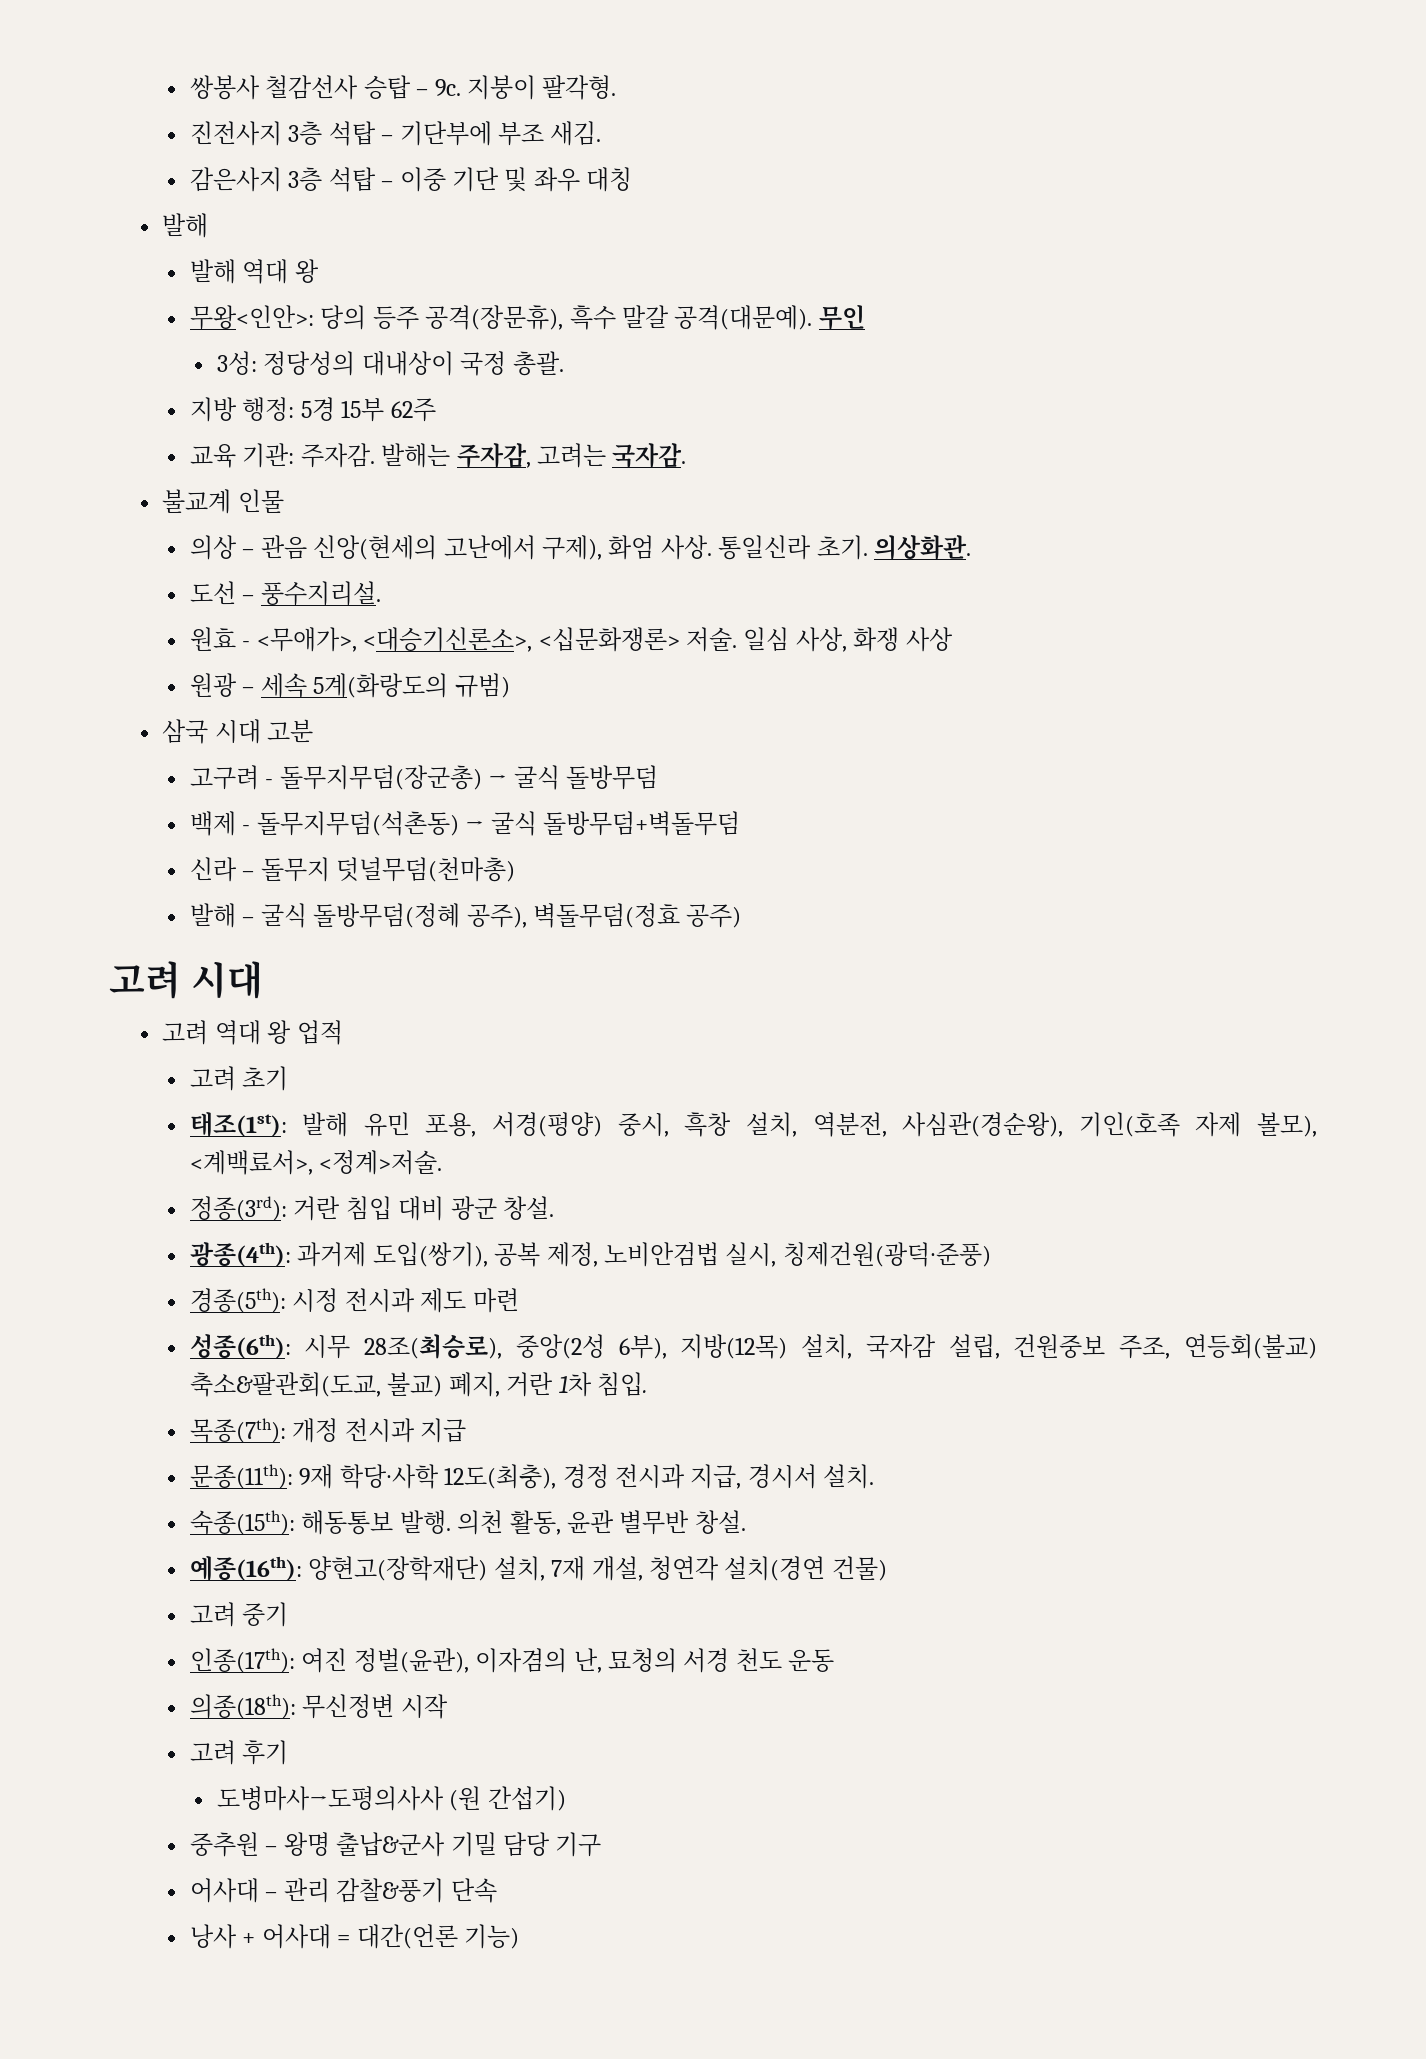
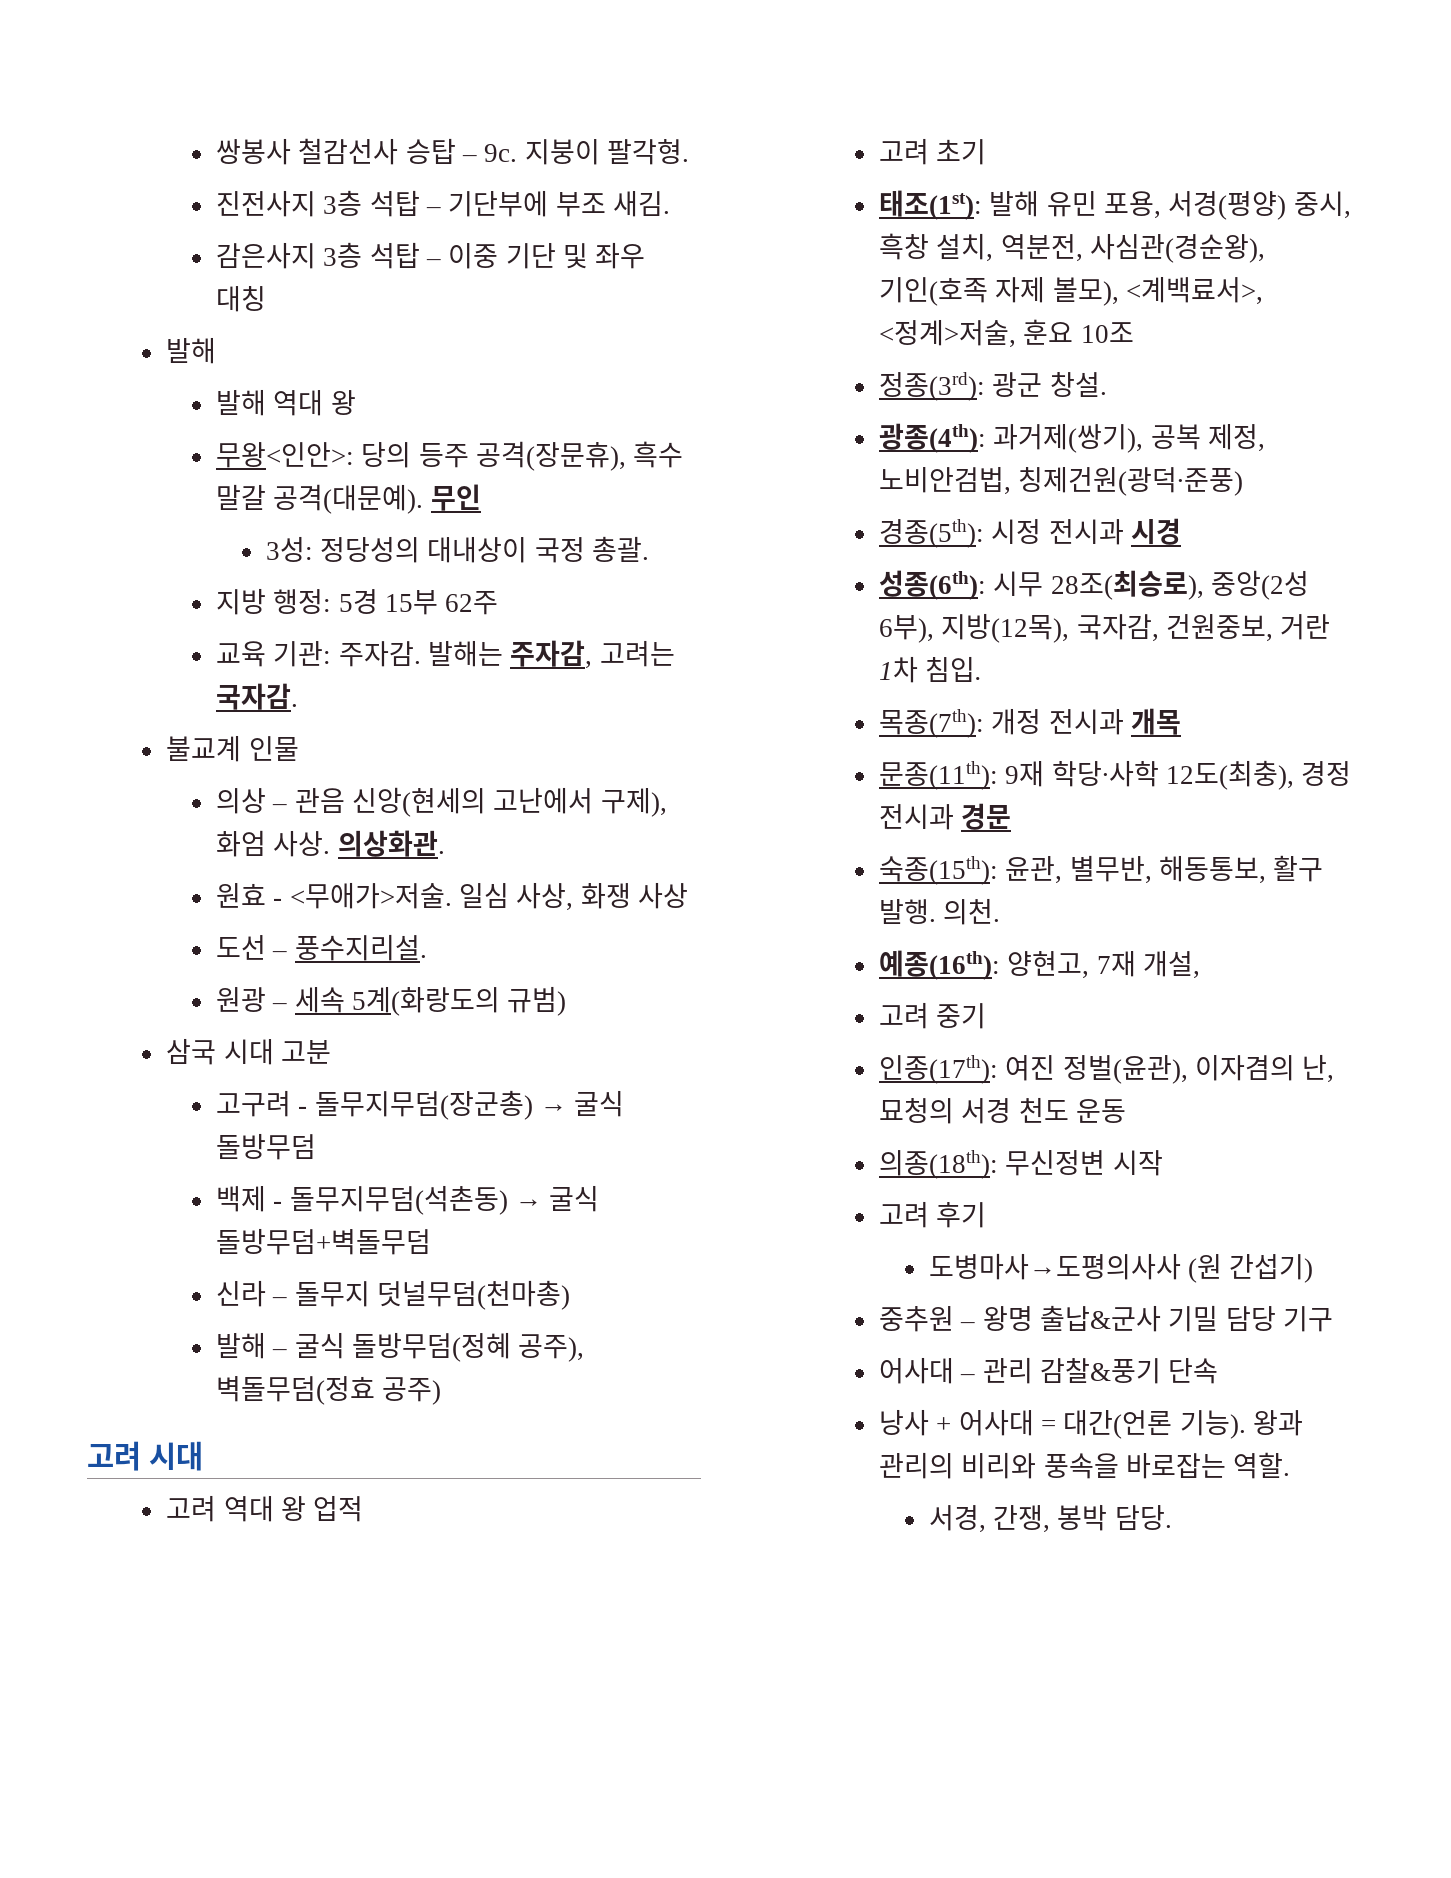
- 통일신라 초기.
+ 원효 - <무애가>저술. 일심 사상, 화쟁 사상
  도선 – 풍수지리설.
- 원효 - <무애가>, <대승기신론소>, <십문화쟁론> 저술. 일심 사상, 화쟁 사상
- 태조(1st): 발해 유민 포용, 서경(평양) 중시, 흑창 설치, 역분전, 사심관(경순왕), 기인(호족 자제 볼모), <계백료서>, <정계>저술.
- 정종(3rd): 거란 침입 대비 광군 창설.
- 광종(4th): 과거제 도입(쌍기), 공복 제정, 노비안검법 실시, 칭제건원(광덕∙준풍)
+ 태조(1st): 발해 유민 포용, 서경(평양) 중시, 흑창 설치, 역분전, 사심관(경순왕), 기인(호족 자제 볼모), <계백료서>, <정계>저술, 훈요 10조
+ 정종(3rd): 광군 창설.
+ 광종(4th): 과거제(쌍기), 공복 제정, 노비안검법, 칭제건원(광덕∙준풍)
- 경종(5th): 시정 전시과 제도 마련
+ 경종(5th): 시정 전시과 시경
- 성종(6th): 시무 28조(최승로), 중앙(2성 6부), 지방(12목) 설치, 국자감 설립, 건원중보 주조, 연등회(불교) 축소&팔관회(도교, 불교) 폐지, 거란 1차 침입.
+ 성종(6th): 시무 28조(최승로), 중앙(2성 6부), 지방(12목), 국자감, 건원중보, 거란 1차 침입.
- 목종(7th): 개정 전시과 지급
+ 목종(7th): 개정 전시과 개목
- 문종(11th): 9재 학당∙사학 12도(최충), 경정 전시과 지급, 경시서 설치.
- 숙종(15th): 해동통보 발행. 의천 활동, 윤관 별무반 창설.
+ 문종(11th): 9재 학당∙사학 12도(최충), 경정 전시과 경문
+ 숙종(15th): 윤관, 별무반, 해동통보, 활구 발행. 의천.
- 예종(16th): 양현고(장학재단) 설치, 7재 개설, 청연각 설치(경연 건물)
+ 예종(16th): 양현고, 7재 개설,
- 낭사 + 어사대 = 대간(언론 기능)
+ 낭사 + 어사대 = 대간(언론 기능). 왕과 관리의 비리와 풍속을 바로잡는 역할.
+ 서경, 간쟁, 봉박 담당.

